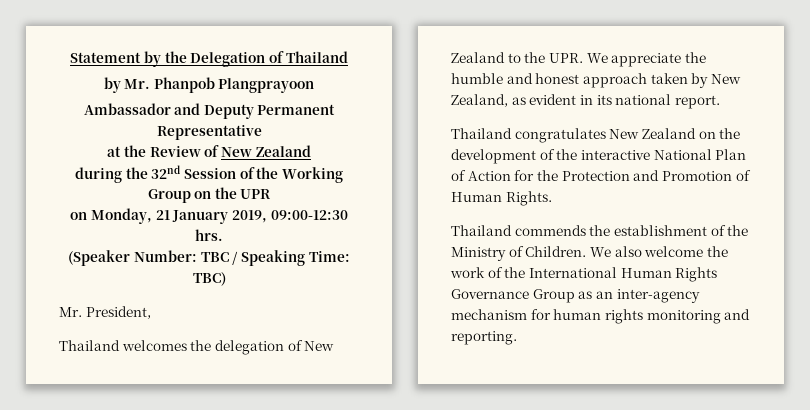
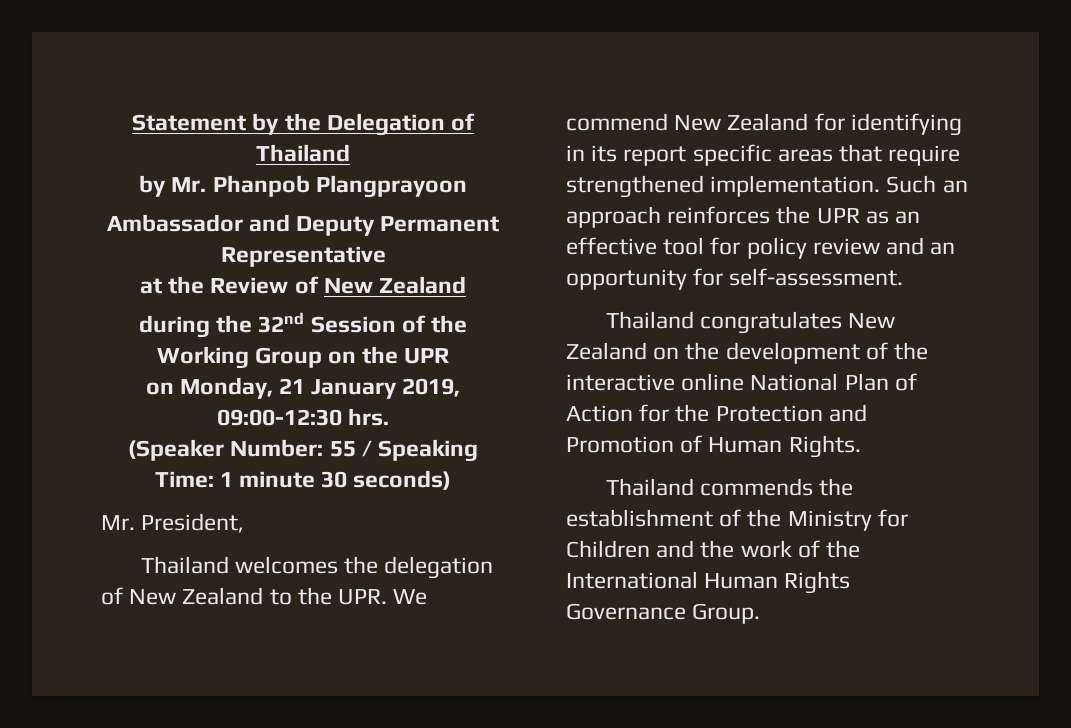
- (Speaker Number: TBC / Speaking Time: TBC)
+ (Speaker Number: 55 / Speaking Time: 1 minute 30 seconds)
- Thailand welcomes the delegation of New Zealand to the UPR. We appreciate the humble and honest approach taken by New Zealand, as evident in its national report.
+ Thailand welcomes the delegation of New Zealand to the UPR. We commend New Zealand for identifying in its report specific areas that require strengthened implementation. Such an approach reinforces the UPR as an effective tool for policy review and an opportunity for self-assessment.
- Thailand congratulates New Zealand on the development of the interactive National Plan of Action for the Protection and Promotion of Human Rights.
+ Thailand congratulates New Zealand on the development of the interactive online National Plan of Action for the Protection and Promotion of Human Rights.
- Thailand commends the establishment of the Ministry of Children. We also welcome the work of the International Human Rights Governance Group as an inter-agency mechanism for human rights monitoring and reporting.
+ Thailand commends the establishment of the Ministry for Children and the work of the International Human Rights Governance Group.

